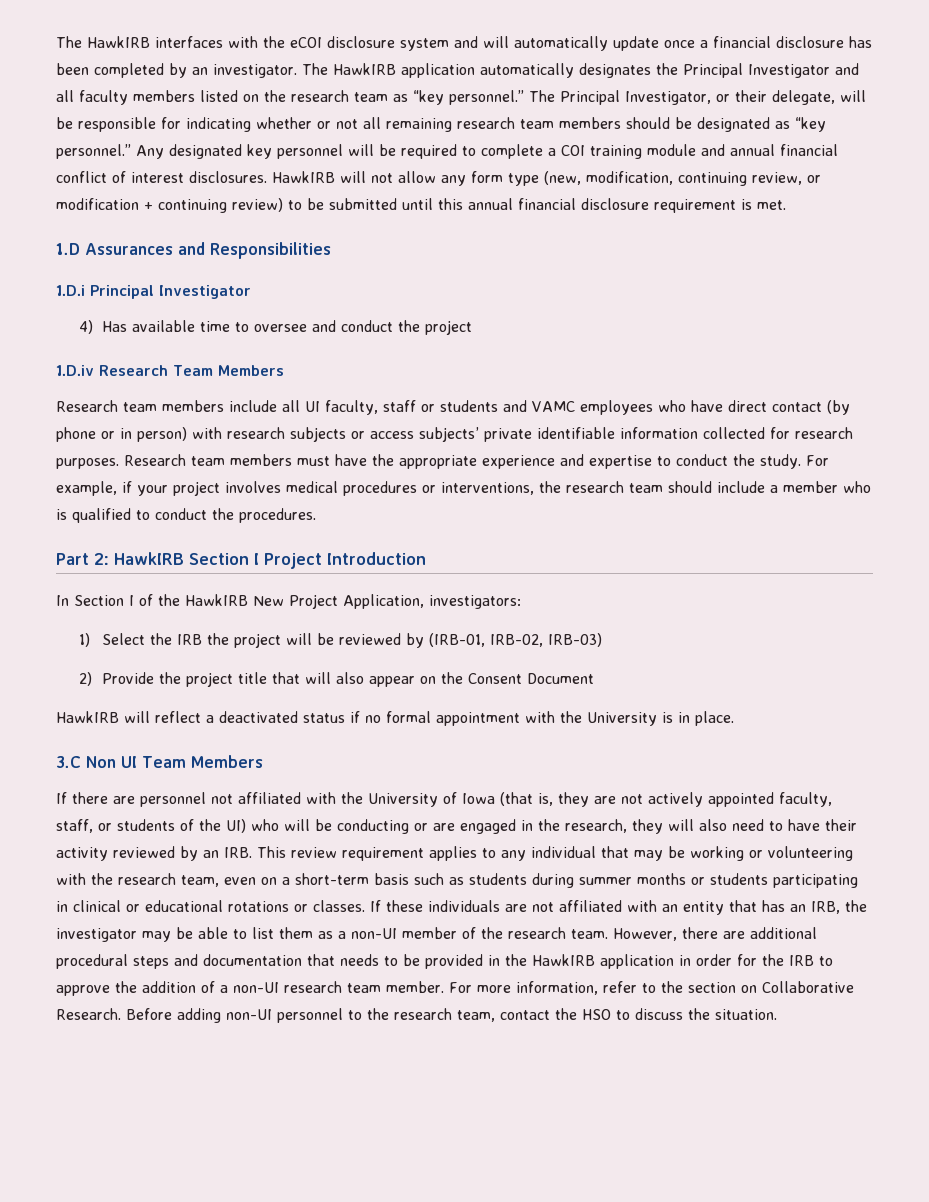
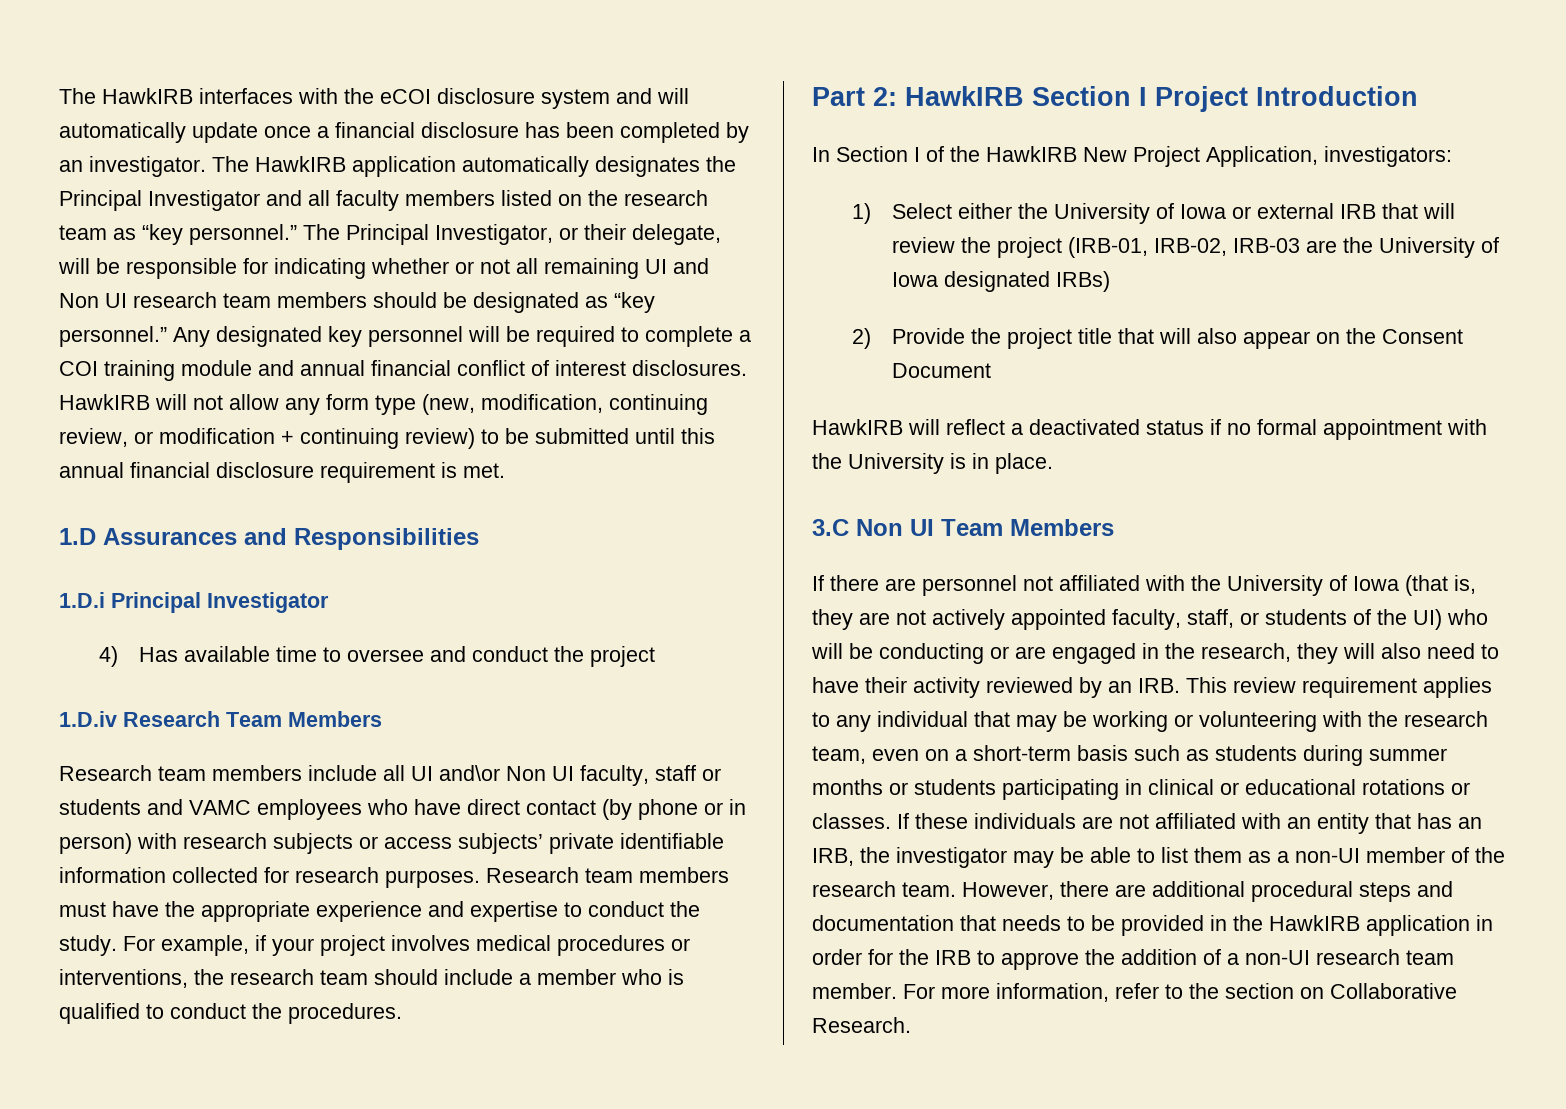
- The Principal Investigator, or their delegate, will be responsible for indicating whether or not all remaining research team members should be designated as “key personnel.”
+ The Principal Investigator, or their delegate, will be responsible for indicating whether or not all remaining UI and Non UI research team members should be designated as “key personnel.”
- Research team members include all UI faculty, staff or students and VAMC employees who have direct contact (by phone or in person) with research subjects or access subjects’ private identifiable information collected for research purposes.
+ Research team members include all UI and\or Non UI faculty, staff or students and VAMC employees who have direct contact (by phone or in person) with research subjects or access subjects’ private identifiable information collected for research purposes.
- 1) Select the IRB the project will be reviewed by (IRB-01, IRB-02, IRB-03)
+ 1) Select either the University of Iowa or external IRB that will review the project (IRB-01, IRB-02, IRB-03 are the University of Iowa designated IRBs)
- Before adding non-UI personnel to the research team, contact the HSO to discuss the situation.

